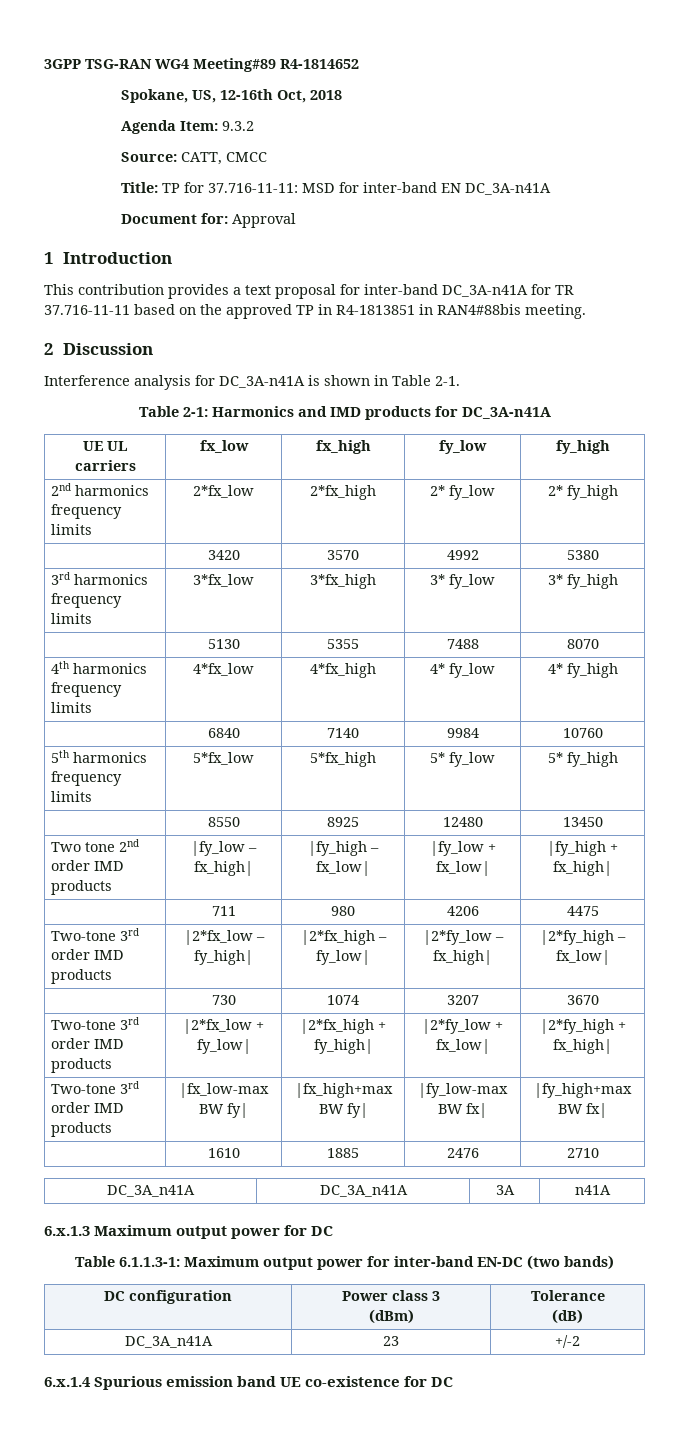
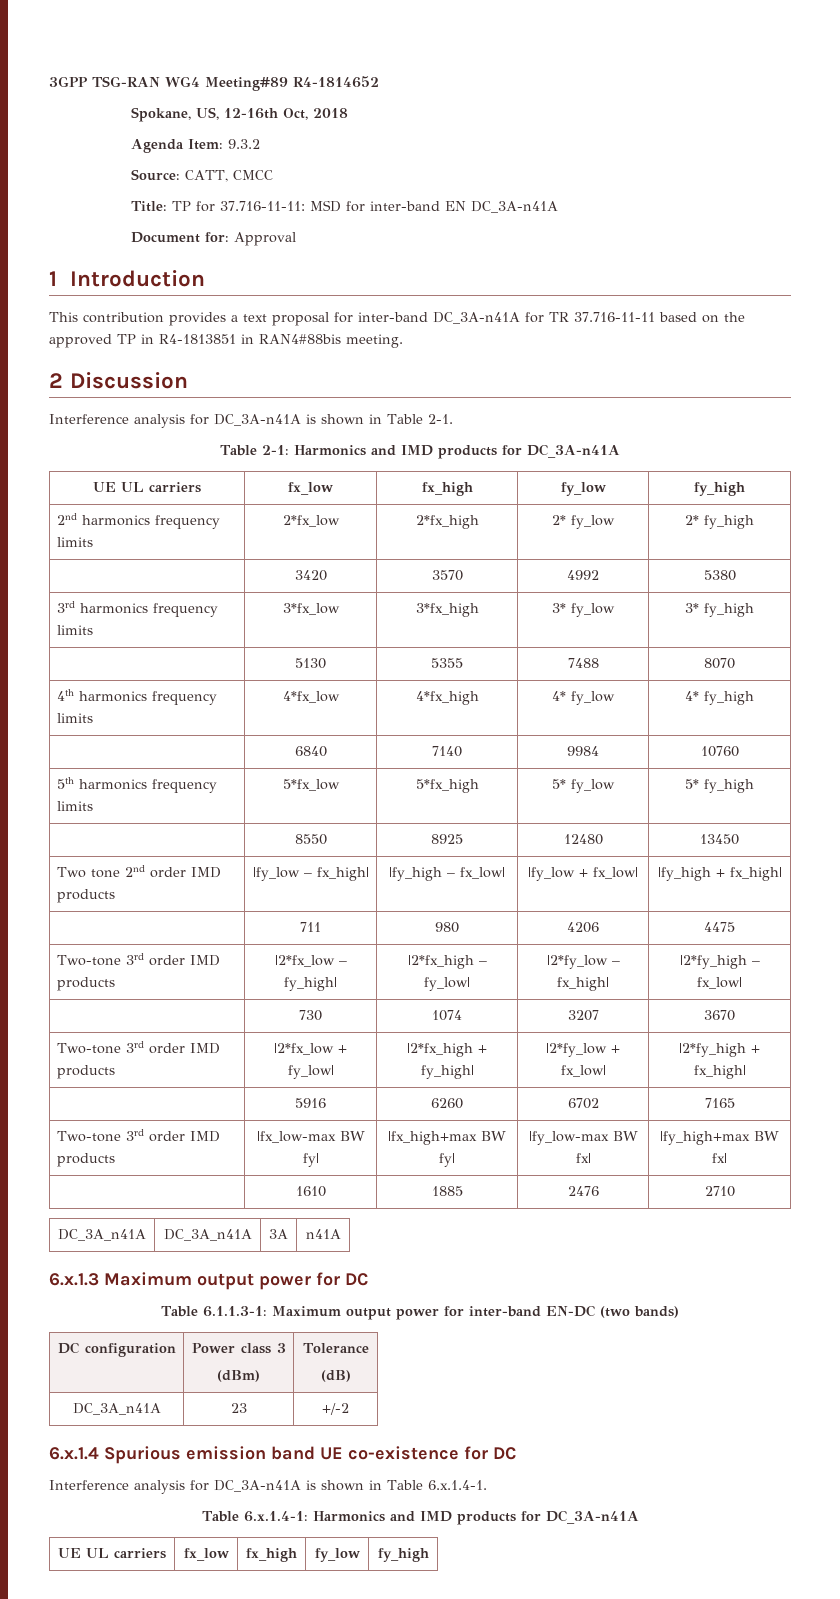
+ | 5916 | 6260 | 6702 | 7165
+ Interference analysis for DC_3A-n41A is shown in Table 6.x.1.4-1.
+ Table 6.x.1.4-1: Harmonics and IMD products for DC_3A-n41A
+ UE UL carriers | fx_low | fx_high | fy_low | fy_high

